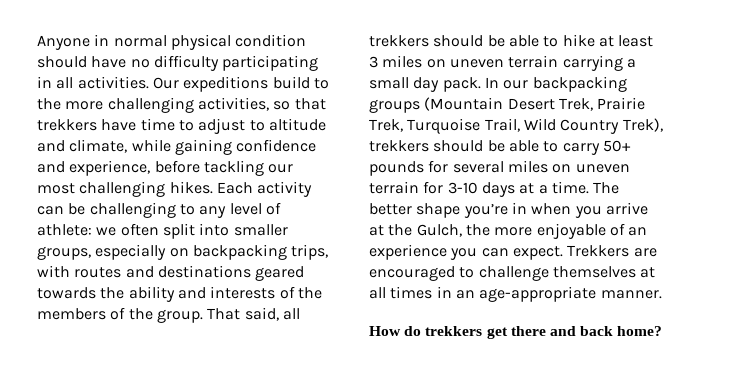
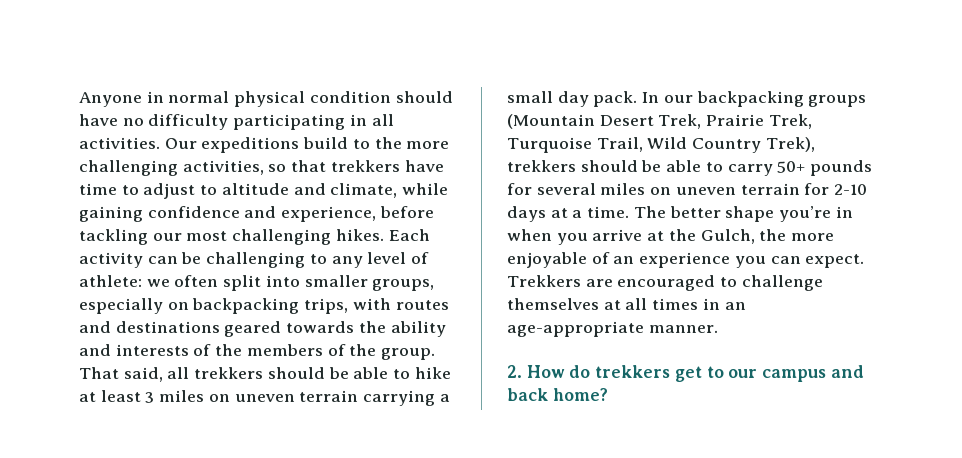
- In our backpacking groups (Mountain Desert Trek, Prairie Trek, Turquoise Trail, Wild Country Trek), trekkers should be able to carry 50+ pounds for several miles on uneven terrain for 3-10 days at a time.
+ In our backpacking groups (Mountain Desert Trek, Prairie Trek, Turquoise Trail, Wild Country Trek), trekkers should be able to carry 50+ pounds for several miles on uneven terrain for 2-10 days at a time.
- How do trekkers get there and back home?
+ 2. How do trekkers get to our campus and back home?

